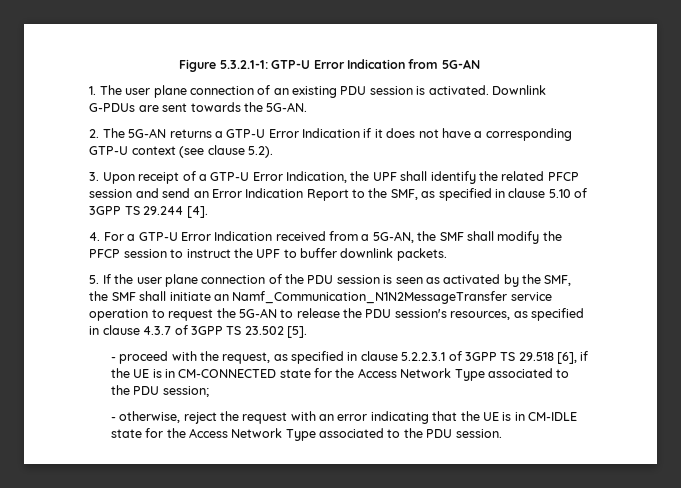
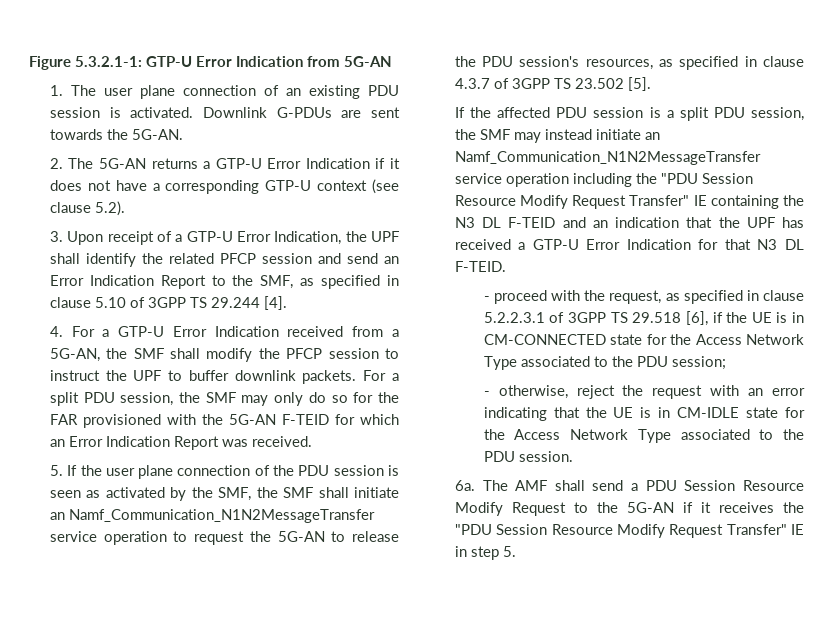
+ For a split PDU session, the SMF may only do so for the FAR provisioned with the 5G-AN F-TEID for which an Error Indication Report was received.
+ If the affected PDU session is a split PDU session, the SMF may instead initiate an Namf_Communication_N1N2MessageTransfer service operation including the "PDU Session Resource Modify Request Transfer" IE containing the N3 DL F-TEID and an indication that the UPF has received a GTP-U Error Indication for that N3 DL F-TEID.
+ 6a. The AMF shall send a PDU Session Resource Modify Request to the 5G-AN if it receives the "PDU Session Resource Modify Request Transfer" IE in step 5.

